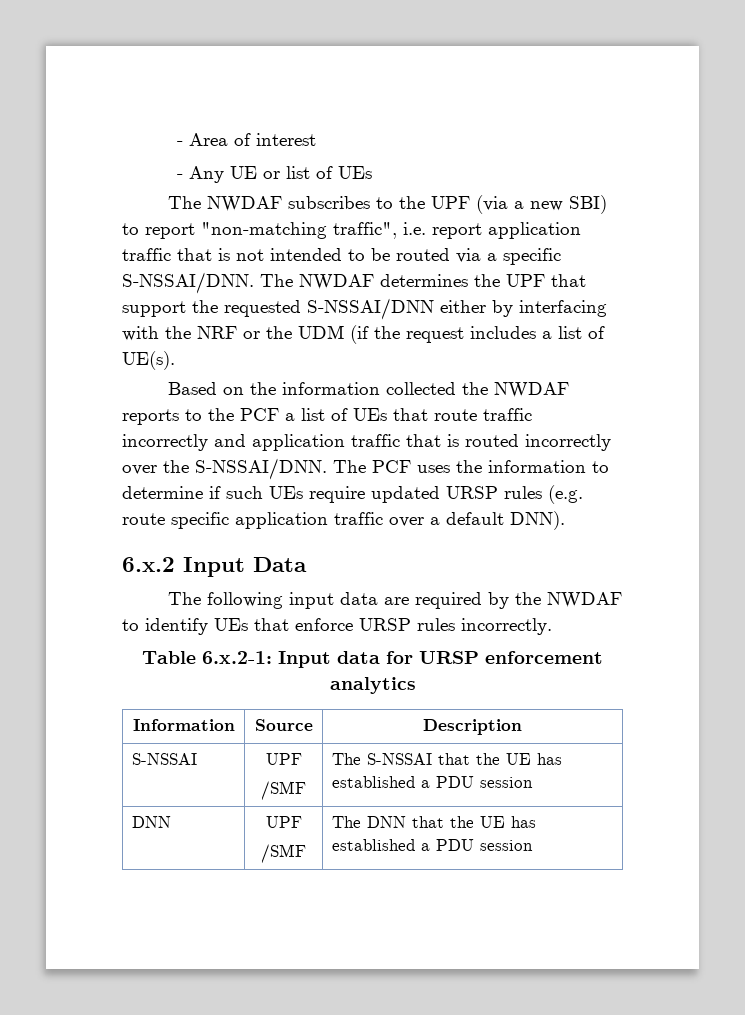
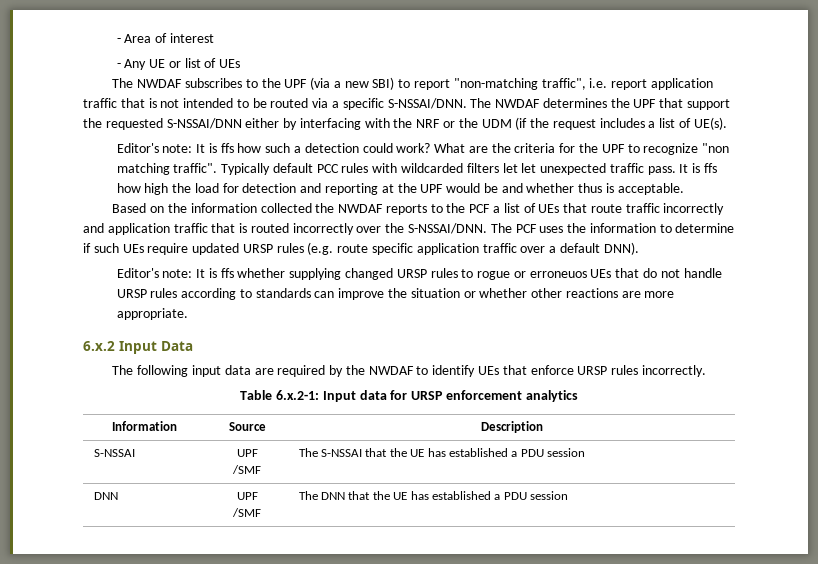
+ Editor's note: It is ffs how such a detection could work? What are the criteria for the UPF to recognize "non matching traffic". Typically default PCC rules with wildcarded filters let let unexpected traffic pass. It is ffs how high the load for detection and reporting at the UPF would be and whether thus is acceptable.
+ Editor's note: It is ffs whether supplying changed URSP rules to rogue or erroneuos UEs that do not handle URSP rules according to standards can improve the situation or whether other reactions are more appropriate.

